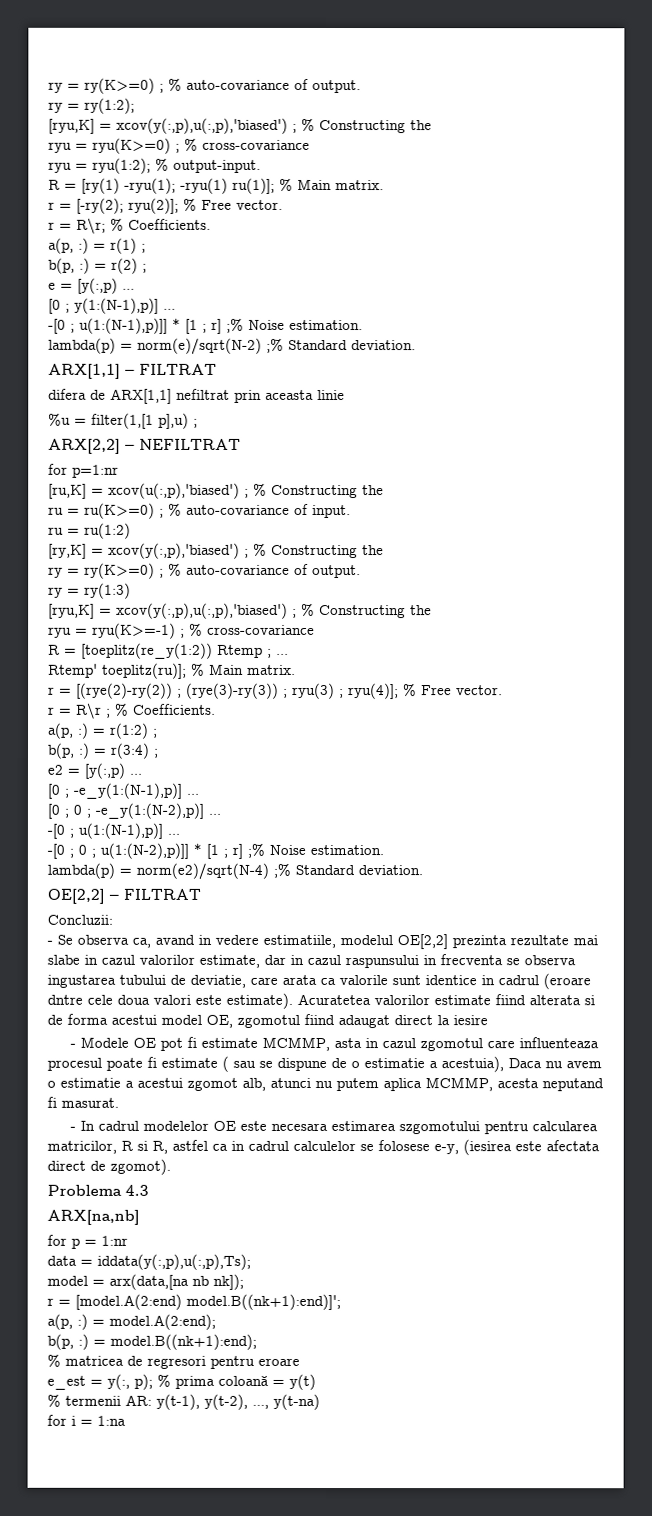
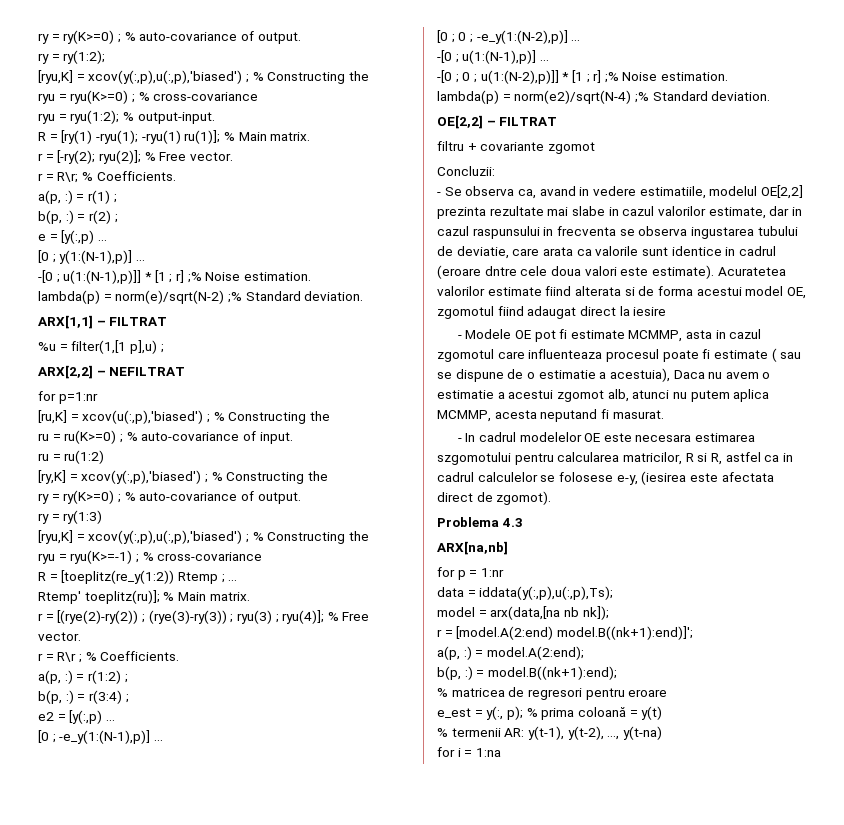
- difera de ARX[1,1] nefiltrat prin aceasta linie
+ filtru + covariante zgomot

